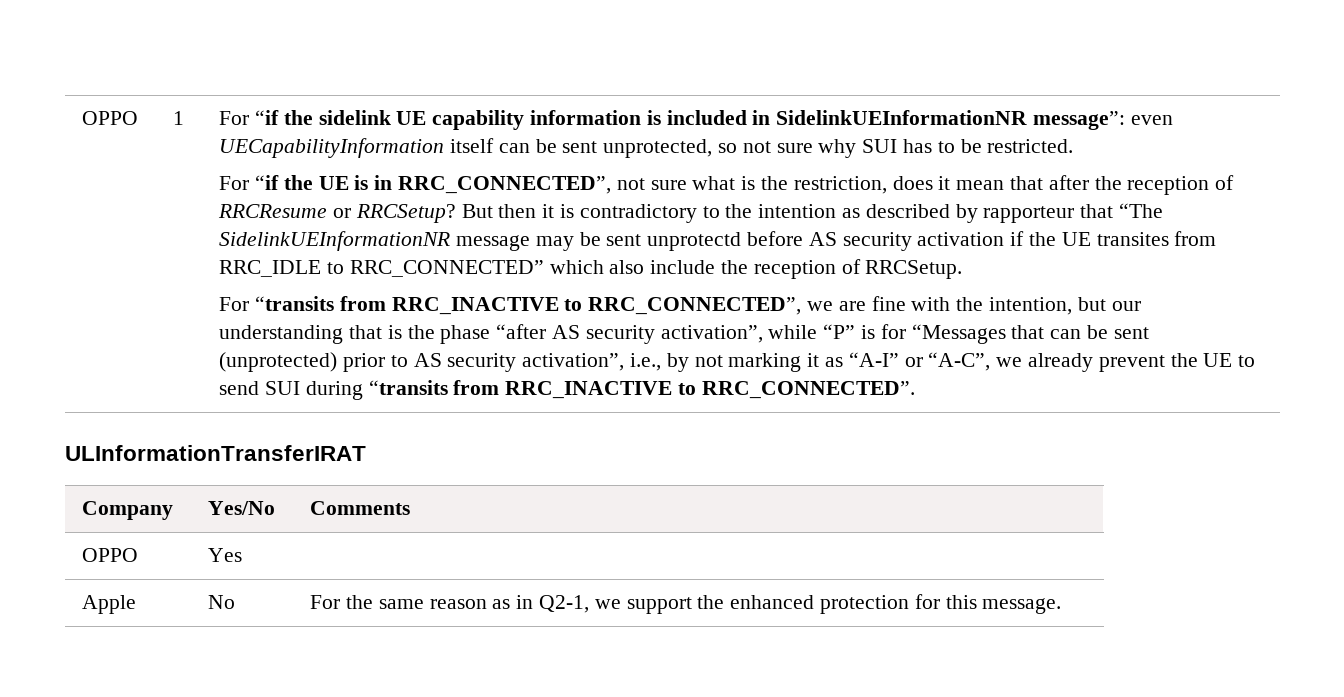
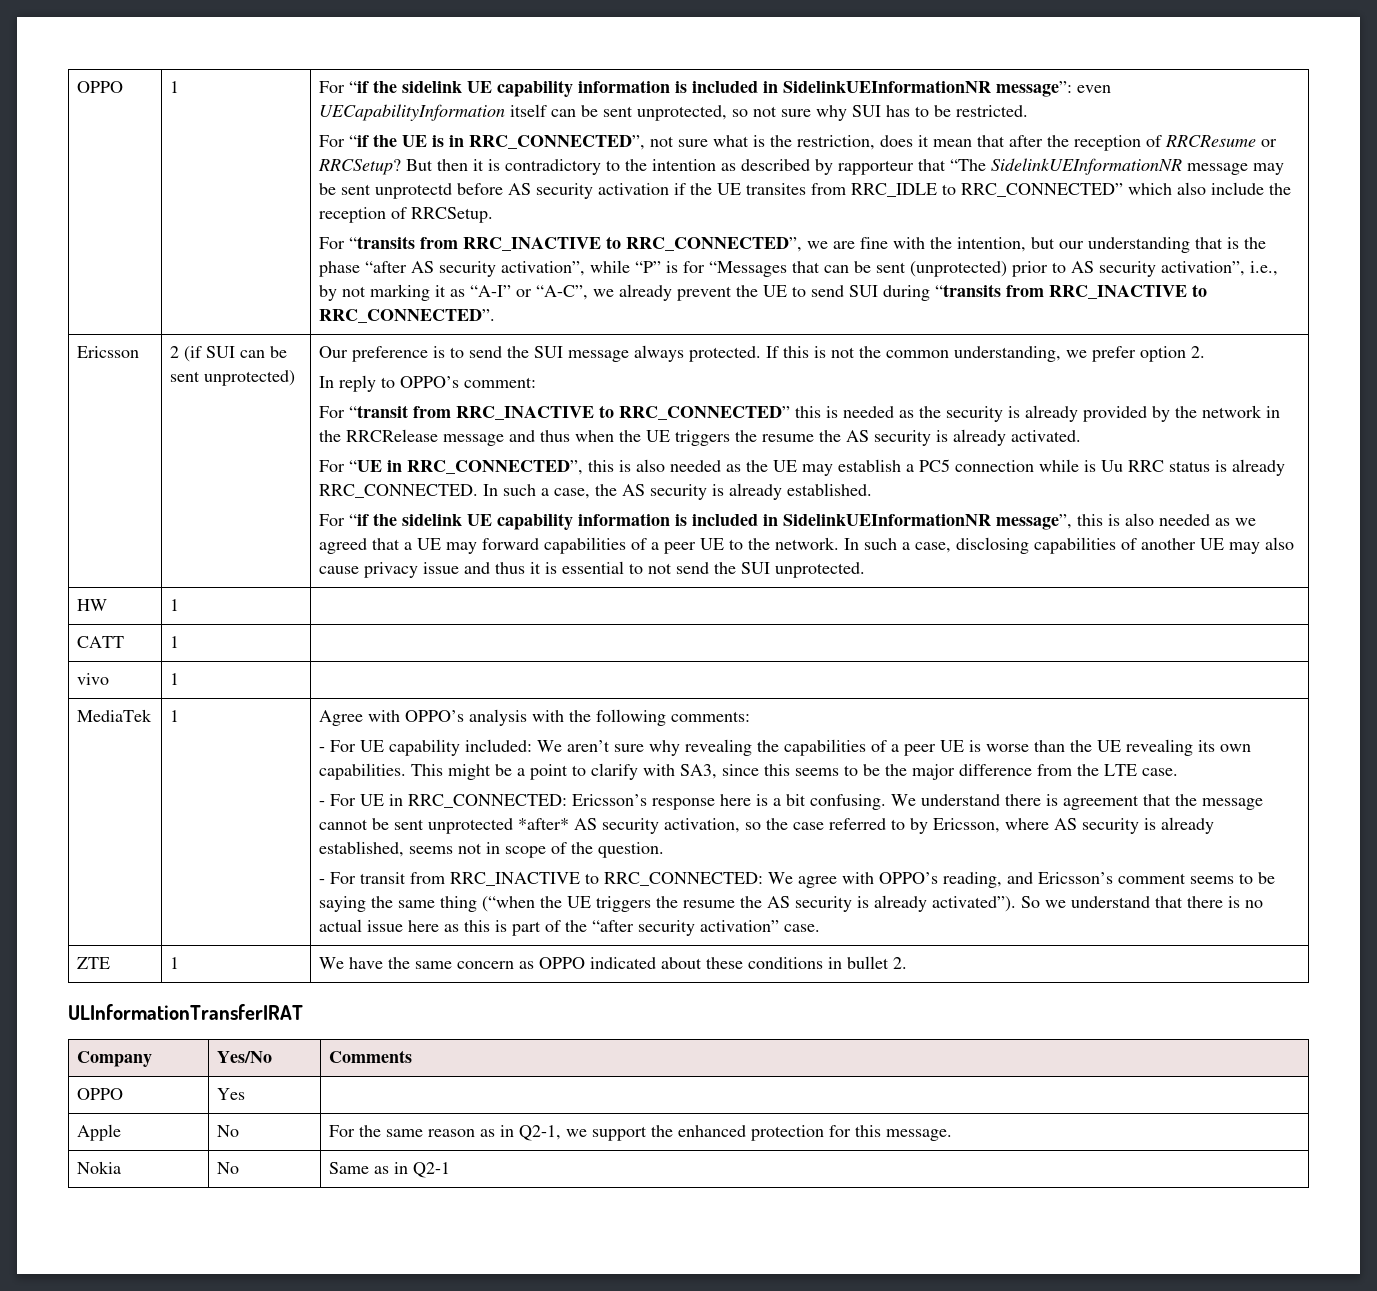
+ Ericsson | 2 (if SUI can be sent unprotected) | Our preference is to send the SUI message always protected. If this is not the common understanding, we prefer option 2.
+ In reply to OPPO’s comment:
+ For “transit from RRC_INACTIVE to RRC_CONNECTED” this is needed as the security is already provided by the network in the RRCRelease message and thus when the UE triggers the resume the AS security is already activated.
+ For “UE in RRC_CONNECTED”, this is also needed as the UE may establish a PC5 connection while is Uu RRC status is already RRC_CONNECTED. In such a case, the AS security is already established.
+ For “if the sidelink UE capability information is included in SidelinkUEInformationNR message”, this is also needed as we agreed that a UE may forward capabilities of a peer UE to the network. In such a case, disclosing capabilities of another UE may also cause privacy issue and thus it is essential to not send the SUI unprotected.
+ HW | 1 |
+ CATT | 1 |
+ vivo | 1 |
+ MediaTek | 1 | Agree with OPPO’s analysis with the following comments:
+ - For UE capability included: We aren’t sure why revealing the capabilities of a peer UE is worse than the UE revealing its own capabilities. This might be a point to clarify with SA3, since this seems to be the major difference from the LTE case.
+ - For UE in RRC_CONNECTED: Ericsson’s response here is a bit confusing. We understand there is agreement that the message cannot be sent unprotected *after* AS security activation, so the case referred to by Ericsson, where AS security is already established, seems not in scope of the question.
+ - For transit from RRC_INACTIVE to RRC_CONNECTED: We agree with OPPO’s reading, and Ericsson’s comment seems to be saying the same thing (“when the UE triggers the resume the AS security is already activated”). So we understand that there is no actual issue here as this is part of the “after security activation” case.
+ ZTE | 1 | We have the same concern as OPPO indicated about these conditions in bullet 2.
+ Nokia | No | Same as in Q2-1

